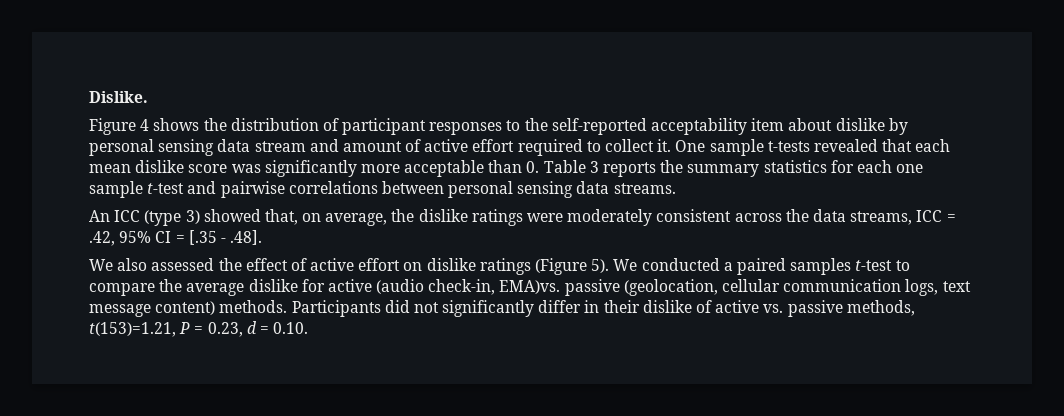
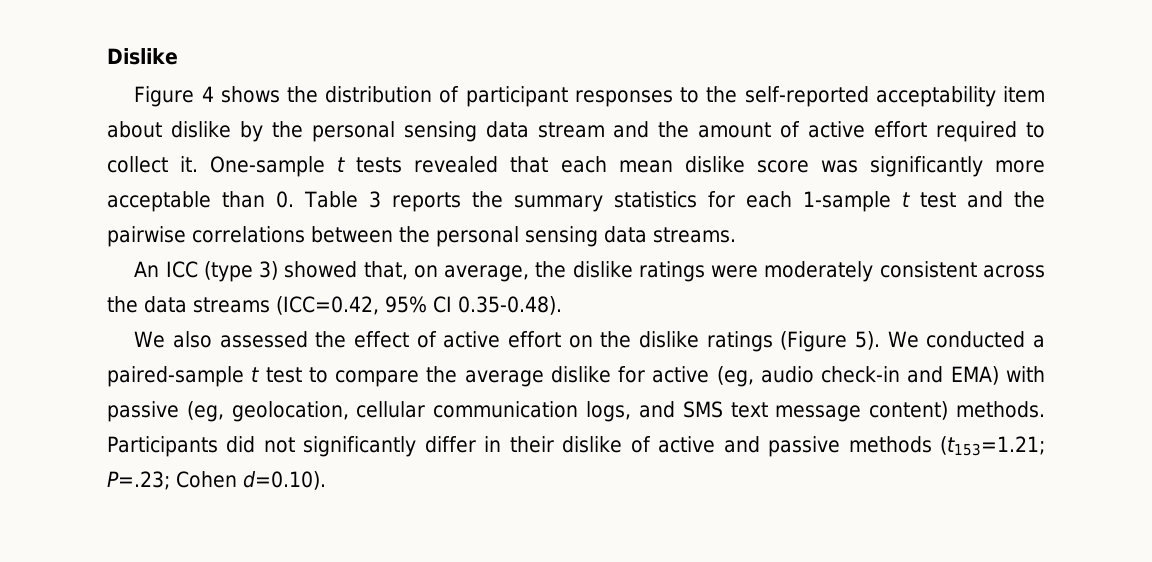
- Dislike.
+ Dislike
- Figure 4 shows the distribution of participant responses to the self-reported acceptability item about dislike by personal sensing data stream and amount of active effort required to collect it.
+ Figure 4 shows the distribution of participant responses to the self-reported acceptability item about dislike by the personal sensing data stream and the amount of active effort required to collect it.
- One sample t-tests revealed that each mean dislike score was significantly more acceptable than 0. Table 3 reports the summary statistics for each one sample t-test and pairwise correlations between personal sensing data streams.
+ One-sample t tests revealed that each mean dislike score was significantly more acceptable than 0. Table 3 reports the summary statistics for each 1-sample t test and the pairwise correlations between the personal sensing data streams.
- An ICC (type 3) showed that, on average, the dislike ratings were moderately consistent across the data streams, ICC = .42, 95% CI = [.35 - .48].
+ An ICC (type 3) showed that, on average, the dislike ratings were moderately consistent across the data streams (ICC=0.42, 95% CI 0.35-0.48).
- We also assessed the effect of active effort on dislike ratings (Figure 5).
+ We also assessed the effect of active effort on the dislike ratings (Figure 5).
- We conducted a paired samples t-test to compare the average dislike for active (audio check-in, EMA)vs. passive (geolocation, cellular communication logs, text message content) methods.
+ We conducted a paired-sample t test to compare the average dislike for active (eg, audio check-in and EMA) with passive (eg, geolocation, cellular communication logs, and SMS text message content) methods.
- Participants did not significantly differ in their dislike of active vs. passive methods, t(153)=1.21, P = 0.23, d = 0.10.
+ Participants did not significantly differ in their dislike of active and passive methods (t153=1.21; P=.23; Cohen d=0.10).

